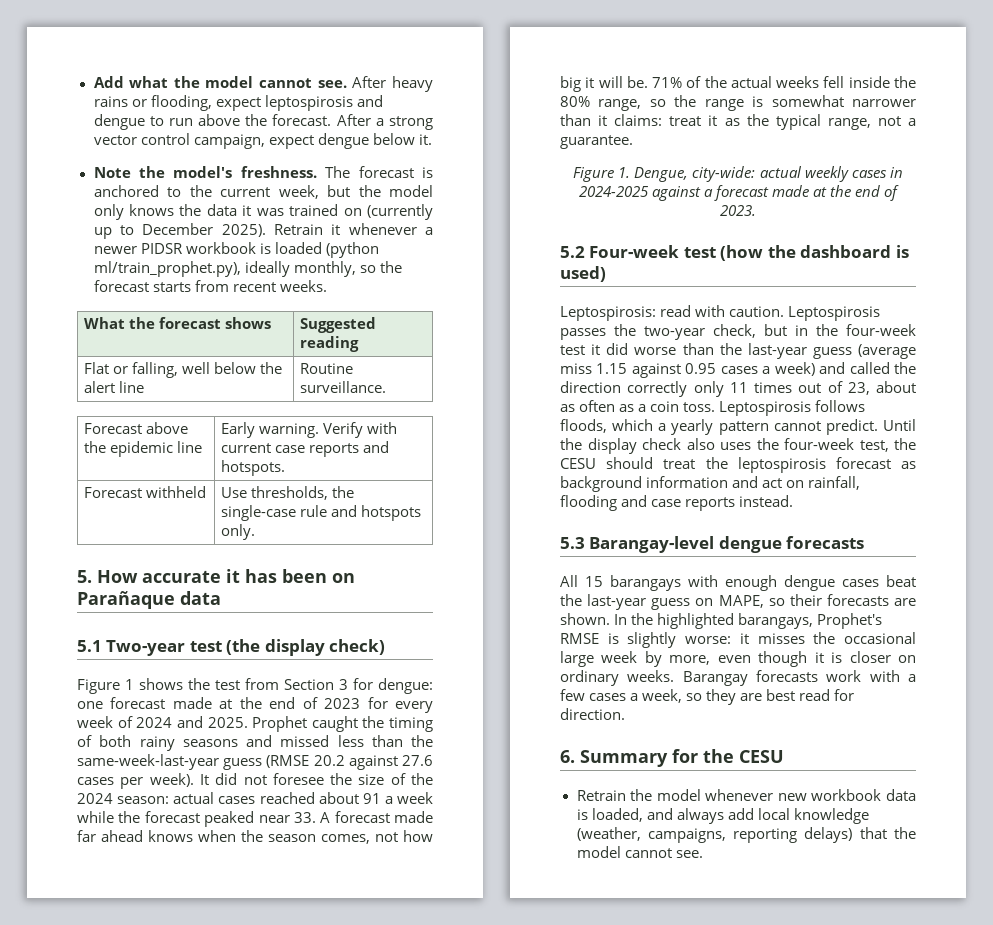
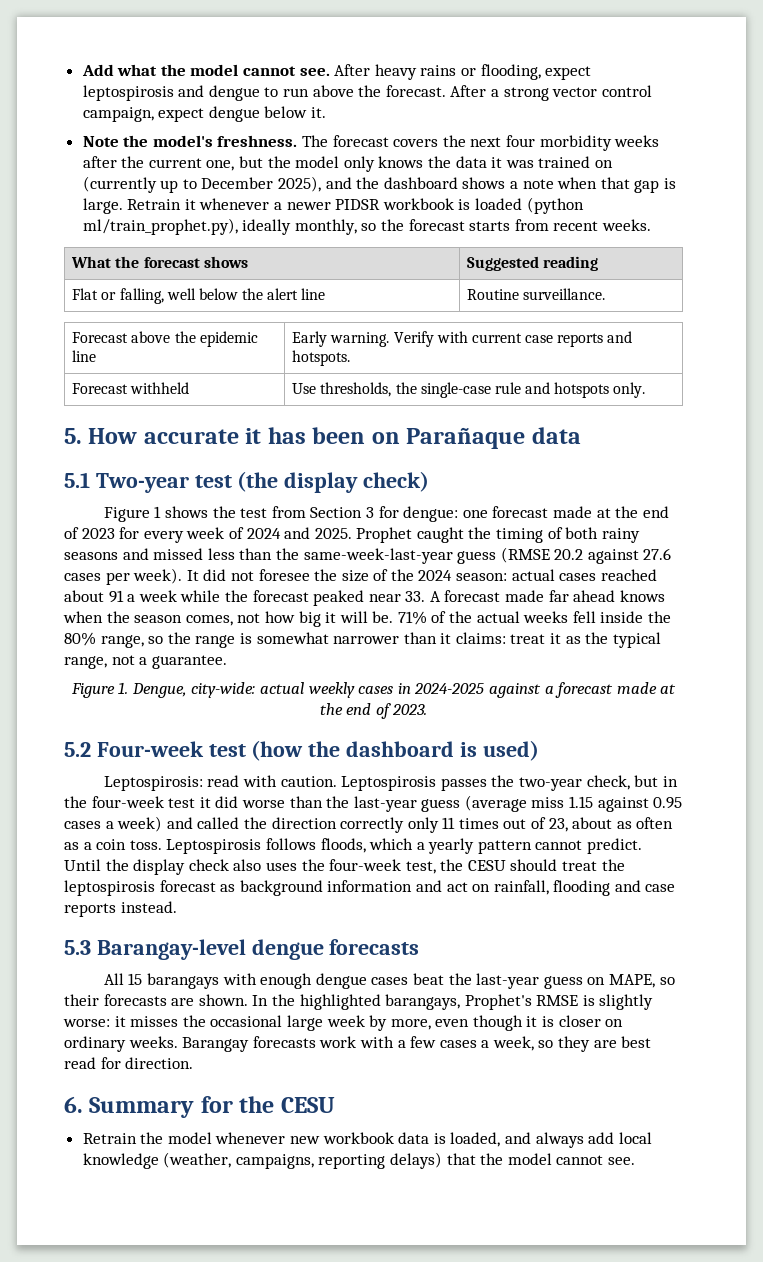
- The forecast is anchored to the current week, but the model only knows the data it was trained on (currently up to December 2025).
+ The forecast covers the next four morbidity weeks after the current one, but the model only knows the data it was trained on (currently up to December 2025), and the dashboard shows a note when that gap is large.

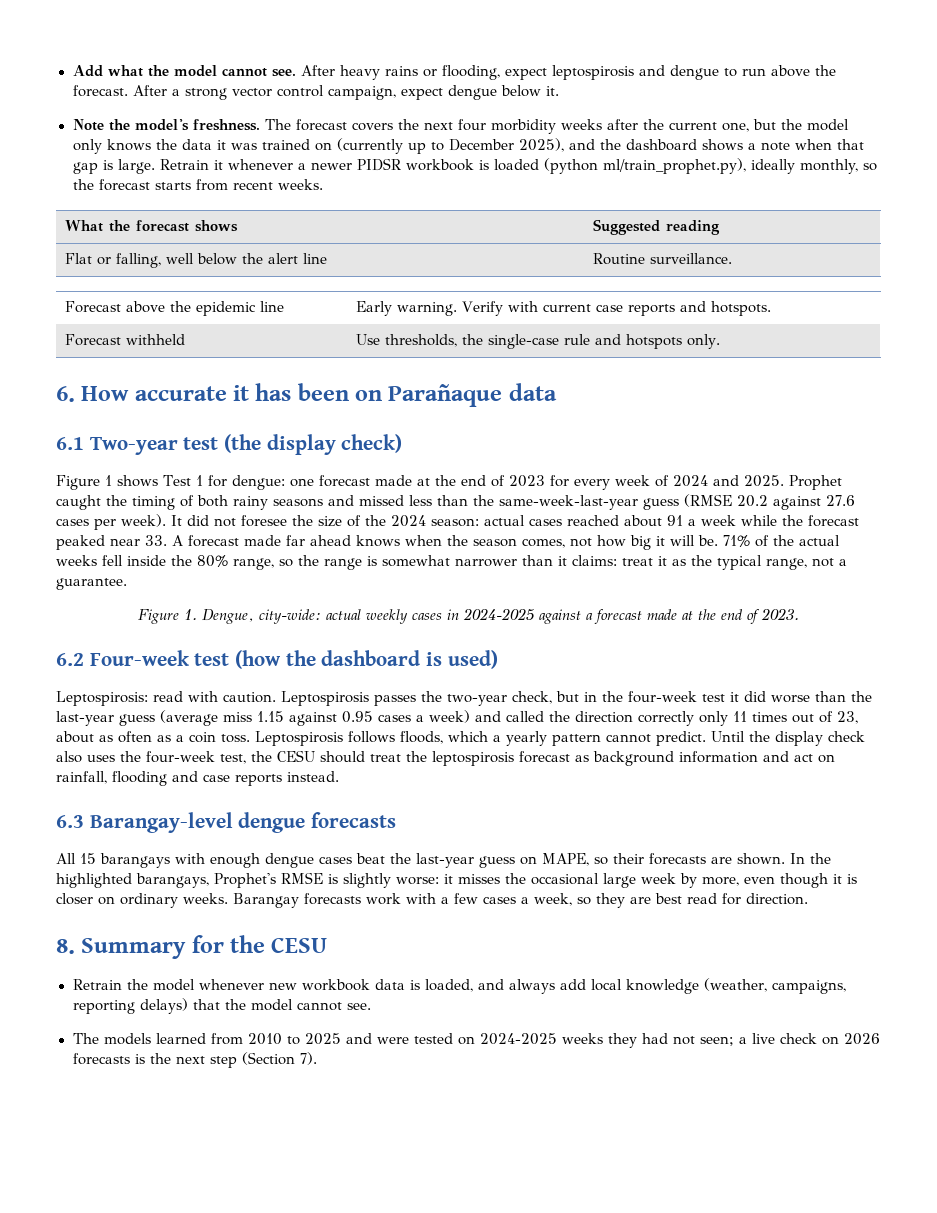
- 5. How accurate it has been on Parañaque data
+ 6. How accurate it has been on Parañaque data
- 5.1 Two-year test (the display check)
+ 6.1 Two-year test (the display check)
- Figure 1 shows the test from Section 3 for dengue: one forecast made at the end of 2023 for every week of 2024 and 2025.
+ Figure 1 shows Test 1 for dengue: one forecast made at the end of 2023 for every week of 2024 and 2025.
- 5.2 Four-week test (how the dashboard is used)
+ 6.2 Four-week test (how the dashboard is used)
- 5.3 Barangay-level dengue forecasts
+ 6.3 Barangay-level dengue forecasts
- 6. Summary for the CESU
+ 8. Summary for the CESU
+ The models learned from 2010 to 2025 and were tested on 2024-2025 weeks they had not seen; a live check on 2026 forecasts is the next step (Section 7).

